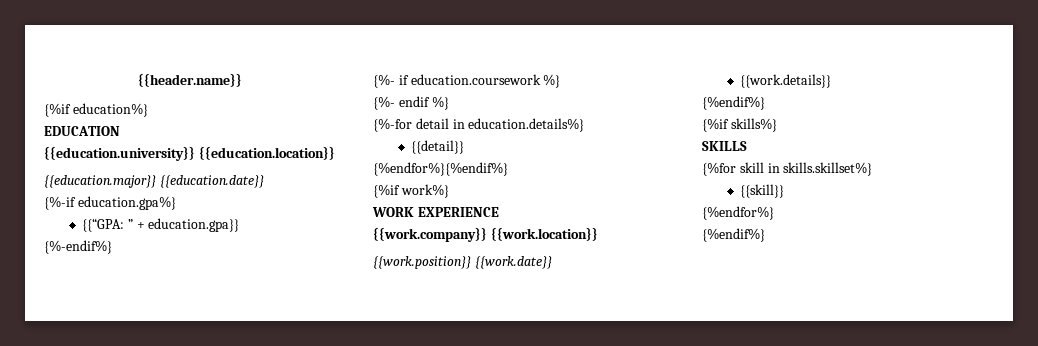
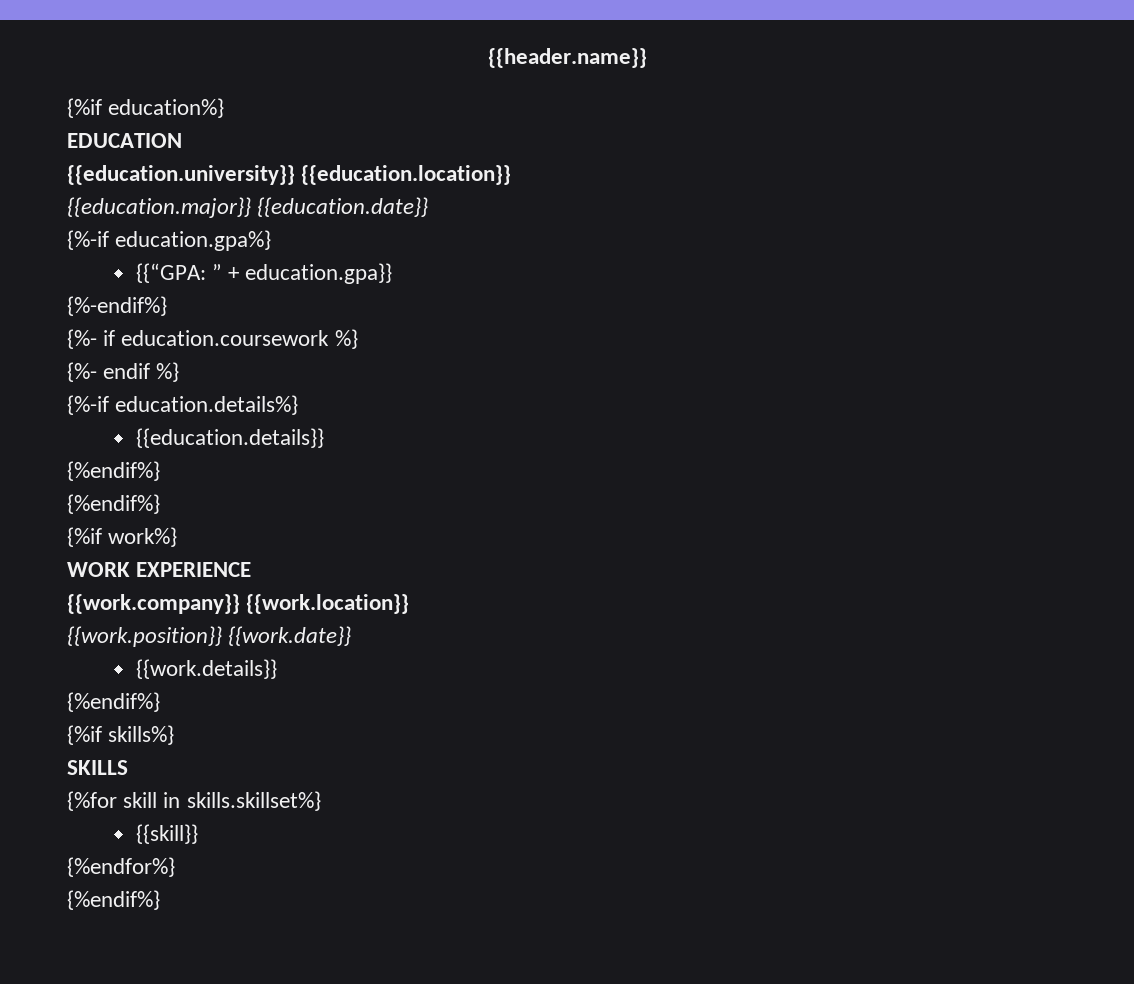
- {%-for detail in education.details%}
- {{detail}}
- {%endfor%}{%endif%}
+ {%-if education.details%}
+ {{education.details}}
+ {%endif%}
+ {%endif%}

